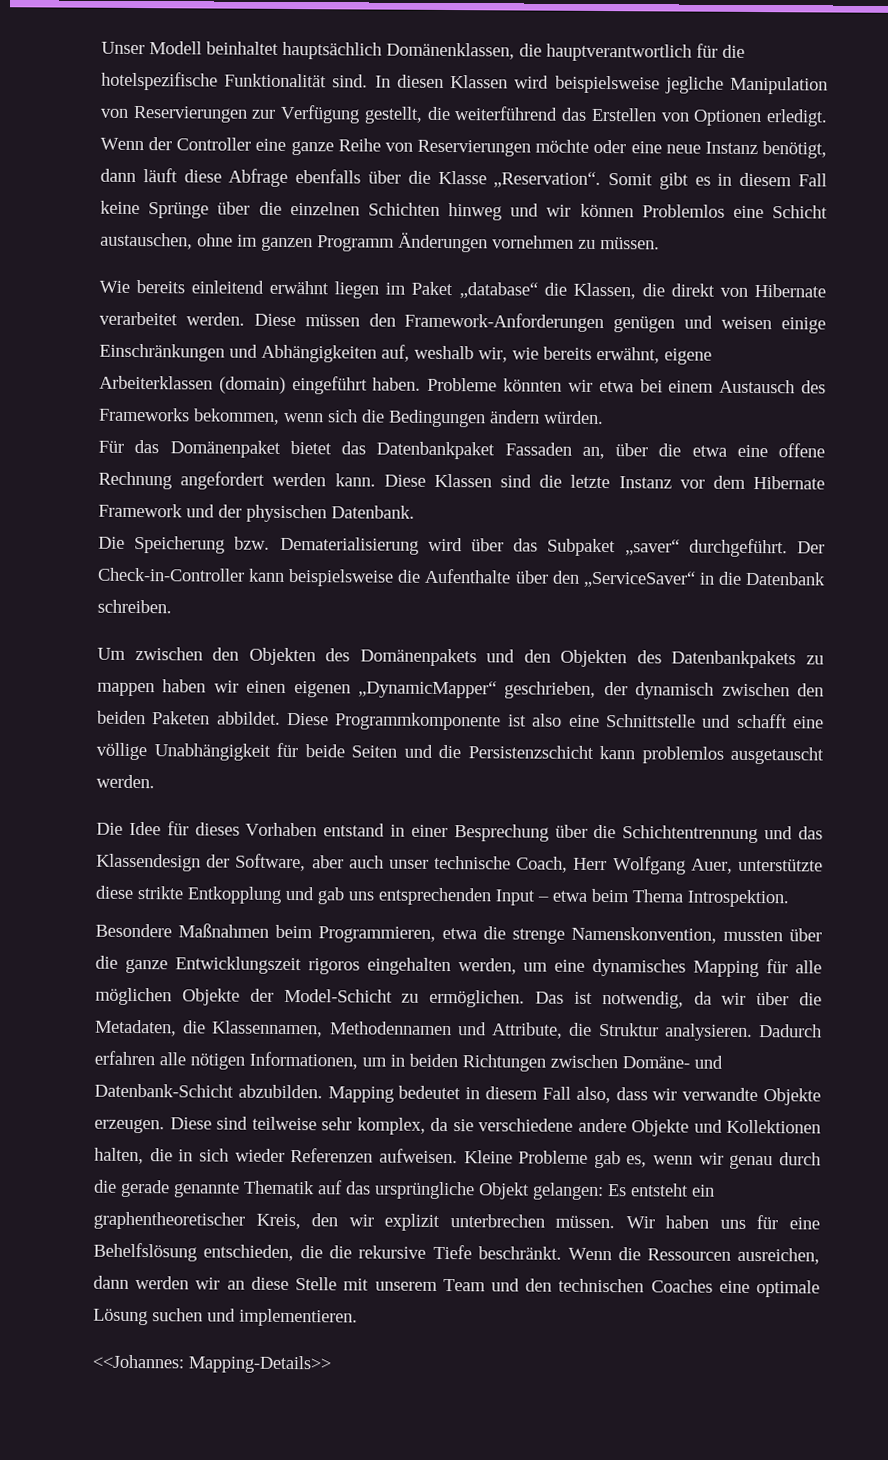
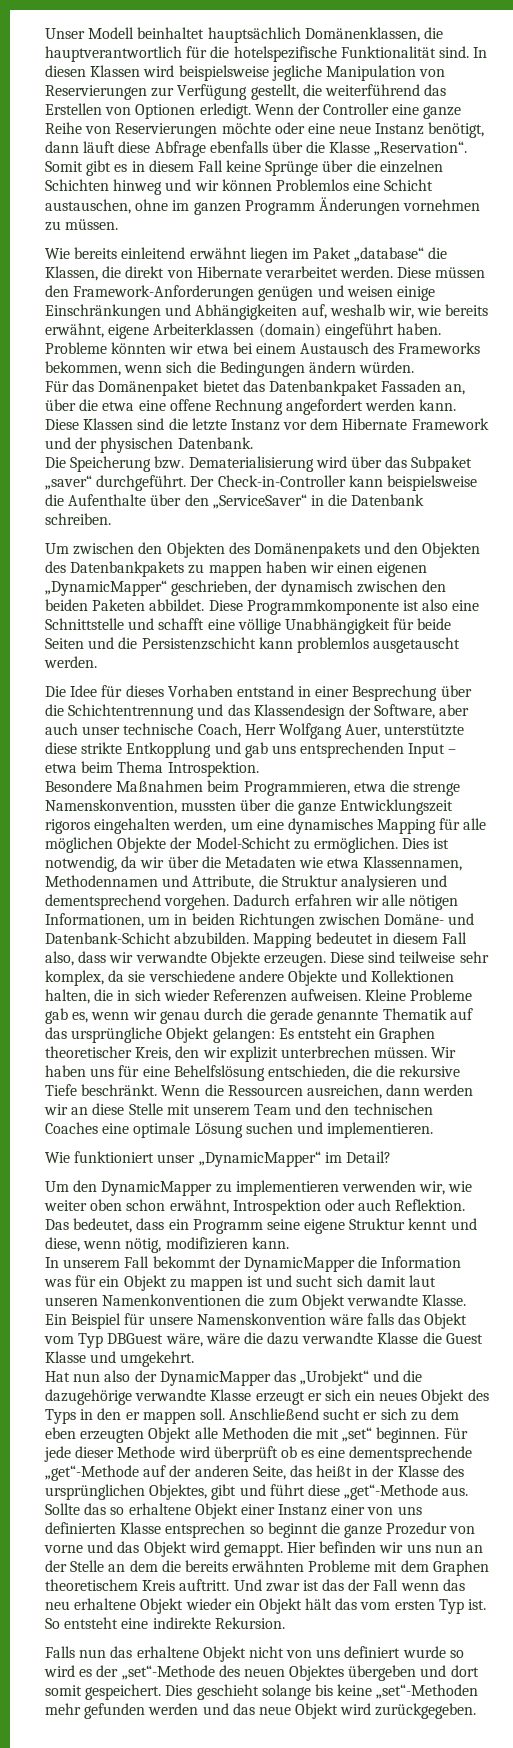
- Das ist notwendig, da wir über die Metadaten, die Klassennamen, Methodennamen und Attribute, die Struktur analysieren.
+ Dies ist notwendig, da wir über die Metadaten wie etwa Klassennamen, Methodennamen und Attribute, die Struktur analysieren und dementsprechend vorgehen.
- Dadurch erfahren alle nötigen Informationen, um in beiden Richtungen zwischen Domäne- und Datenbank-Schicht abzubilden.
+ Dadurch erfahren wir alle nötigen Informationen, um in beiden Richtungen zwischen Domäne- und Datenbank-Schicht abzubilden.
- Kleine Probleme gab es, wenn wir genau durch die gerade genannte Thematik auf das ursprüngliche Objekt gelangen: Es entsteht ein graphentheoretischer Kreis, den wir explizit unterbrechen müssen.
+ Kleine Probleme gab es, wenn wir genau durch die gerade genannte Thematik auf das ursprüngliche Objekt gelangen: Es entsteht ein Graphen theoretischer Kreis, den wir explizit unterbrechen müssen.
- <<Johannes: Mapping-Details>>
+ Wie funktioniert unser „DynamicMapper“ im Detail?
+ Um den DynamicMapper zu implementieren verwenden wir, wie weiter oben schon erwähnt, Introspektion oder auch Reflektion. Das bedeutet, dass ein Programm seine eigene Struktur kennt und diese, wenn nötig, modifizieren kann.
+ In unserem Fall bekommt der DynamicMapper die Information was für ein Objekt zu mappen ist und sucht sich damit laut unseren Namenkonventionen die zum Objekt verwandte Klasse. Ein Beispiel für unsere Namenskonvention wäre falls das Objekt vom Typ DBGuest wäre, wäre die dazu verwandte Klasse die Guest Klasse und umgekehrt.
+ Hat nun also der DynamicMapper das „Urobjekt“ und die dazugehörige verwandte Klasse erzeugt er sich ein neues Objekt des Typs in den er mappen soll. Anschließend sucht er sich zu dem eben erzeugten Objekt alle Methoden die mit „set“ beginnen. Für jede dieser Methode wird überprüft ob es eine dementsprechende „get“-Methode auf der anderen Seite, das heißt in der Klasse des ursprünglichen Objektes, gibt und führt diese „get“-Methode aus. Sollte das so erhaltene Objekt einer Instanz einer von uns definierten Klasse entsprechen so beginnt die ganze Prozedur von vorne und das Objekt wird gemappt. Hier befinden wir uns nun an der Stelle an dem die bereits erwähnten Probleme mit dem Graphen theoretischem Kreis auftritt. Und zwar ist das der Fall wenn das neu erhaltene Objekt wieder ein Objekt hält das vom ersten Typ ist. So entsteht eine indirekte Rekursion.
+ Falls nun das erhaltene Objekt nicht von uns definiert wurde so wird es der „set“-Methode des neuen Objektes übergeben und dort somit gespeichert. Dies geschieht solange bis keine „set“-Methoden mehr gefunden werden und das neue Objekt wird zurückgegeben.

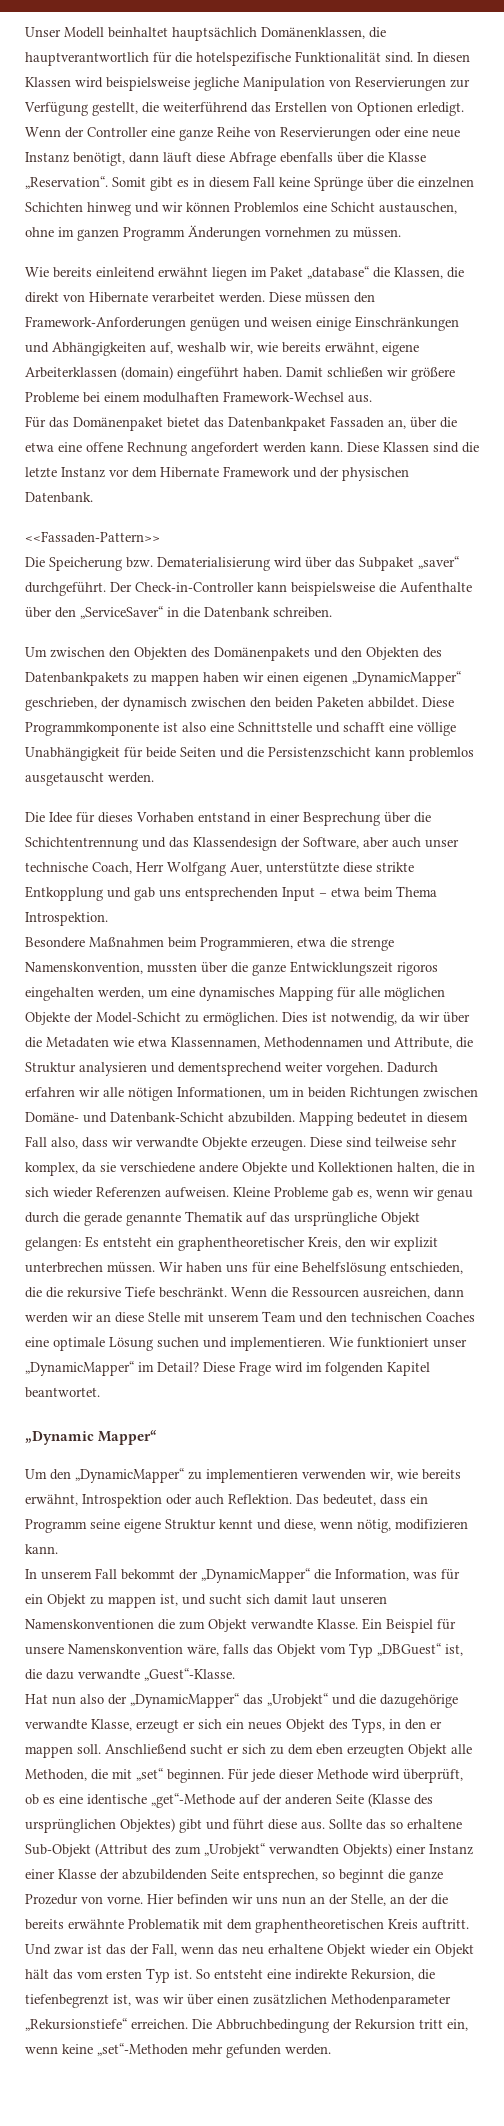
- Wenn der Controller eine ganze Reihe von Reservierungen möchte oder eine neue Instanz benötigt, dann läuft diese Abfrage ebenfalls über die Klasse „Reservation“.
+ Wenn der Controller eine ganze Reihe von Reservierungen oder eine neue Instanz benötigt, dann läuft diese Abfrage ebenfalls über die Klasse „Reservation“.
- Probleme könnten wir etwa bei einem Austausch des Frameworks bekommen, wenn sich die Bedingungen ändern würden.
+ Damit schließen wir größere Probleme bei einem modulhaften Framework-Wechsel aus.
+ <<Fassaden-Pattern>>
- Dies ist notwendig, da wir über die Metadaten wie etwa Klassennamen, Methodennamen und Attribute, die Struktur analysieren und dementsprechend vorgehen.
+ Dies ist notwendig, da wir über die Metadaten wie etwa Klassennamen, Methodennamen und Attribute, die Struktur analysieren und dementsprechend weiter vorgehen.
- Kleine Probleme gab es, wenn wir genau durch die gerade genannte Thematik auf das ursprüngliche Objekt gelangen: Es entsteht ein Graphen theoretischer Kreis, den wir explizit unterbrechen müssen.
+ Kleine Probleme gab es, wenn wir genau durch die gerade genannte Thematik auf das ursprüngliche Objekt gelangen: Es entsteht ein graphentheoretischer Kreis, den wir explizit unterbrechen müssen.
- Wenn die Ressourcen ausreichen, dann werden wir an diese Stelle mit unserem Team und den technischen Coaches eine optimale Lösung suchen und implementieren.
- Wie funktioniert unser „DynamicMapper“ im Detail?
+ Wenn die Ressourcen ausreichen, dann werden wir an diese Stelle mit unserem Team und den technischen Coaches eine optimale Lösung suchen und implementieren. Wie funktioniert unser „DynamicMapper“ im Detail? Diese Frage wird im folgenden Kapitel beantwortet.
+ „Dynamic Mapper“
- Um den DynamicMapper zu implementieren verwenden wir, wie weiter oben schon erwähnt, Introspektion oder auch Reflektion.
+ Um den „DynamicMapper“ zu implementieren verwenden wir, wie bereits erwähnt, Introspektion oder auch Reflektion.
- In unserem Fall bekommt der DynamicMapper die Information was für ein Objekt zu mappen ist und sucht sich damit laut unseren Namenkonventionen die zum Objekt verwandte Klasse.
+ In unserem Fall bekommt der „DynamicMapper“ die Information, was für ein Objekt zu mappen ist, und sucht sich damit laut unseren Namenskonventionen die zum Objekt verwandte Klasse.
- Ein Beispiel für unsere Namenskonvention wäre falls das Objekt vom Typ DBGuest wäre, wäre die dazu verwandte Klasse die Guest Klasse und umgekehrt.
+ Ein Beispiel für unsere Namenskonvention wäre, falls das Objekt vom Typ „DBGuest“ ist, die dazu verwandte „Guest“-Klasse.
- Hat nun also der DynamicMapper das „Urobjekt“ und die dazugehörige verwandte Klasse erzeugt er sich ein neues Objekt des Typs in den er mappen soll.
+ Hat nun also der „DynamicMapper“ das „Urobjekt“ und die dazugehörige verwandte Klasse, erzeugt er sich ein neues Objekt des Typs, in den er mappen soll.
- Anschließend sucht er sich zu dem eben erzeugten Objekt alle Methoden die mit „set“ beginnen.
+ Anschließend sucht er sich zu dem eben erzeugten Objekt alle Methoden, die mit „set“ beginnen.
- Für jede dieser Methode wird überprüft ob es eine dementsprechende „get“-Methode auf der anderen Seite, das heißt in der Klasse des ursprünglichen Objektes, gibt und führt diese „get“-Methode aus.
+ Für jede dieser Methode wird überprüft, ob es eine identische „get“-Methode auf der anderen Seite (Klasse des ursprünglichen Objektes) gibt und führt diese aus.
- Sollte das so erhaltene Objekt einer Instanz einer von uns definierten Klasse entsprechen so beginnt die ganze Prozedur von vorne und das Objekt wird gemappt.
+ Sollte das so erhaltene Sub-Objekt (Attribut des zum „Urobjekt“ verwandten Objekts) einer Instanz einer Klasse der abzubildenden Seite entsprechen, so beginnt die ganze Prozedur von vorne.
- Hier befinden wir uns nun an der Stelle an dem die bereits erwähnten Probleme mit dem Graphen theoretischem Kreis auftritt.
+ Hier befinden wir uns nun an der Stelle, an der die bereits erwähnte Problematik mit dem graphentheoretischen Kreis auftritt.
- Und zwar ist das der Fall wenn das neu erhaltene Objekt wieder ein Objekt hält das vom ersten Typ ist.
+ Und zwar ist das der Fall, wenn das neu erhaltene Objekt wieder ein Objekt hält das vom ersten Typ ist.
- So entsteht eine indirekte Rekursion.
- Falls nun das erhaltene Objekt nicht von uns definiert wurde so wird es der „set“-Methode des neuen Objektes übergeben und dort somit gespeichert. Dies geschieht solange bis keine „set“-Methoden mehr gefunden werden und das neue Objekt wird zurückgegeben.
+ So entsteht eine indirekte Rekursion, die tiefenbegrenzt ist, was wir über einen zusätzlichen Methodenparameter „Rekursionstiefe“ erreichen. Die Abbruchbedingung der Rekursion tritt ein, wenn keine „set“-Methoden mehr gefunden werden.

